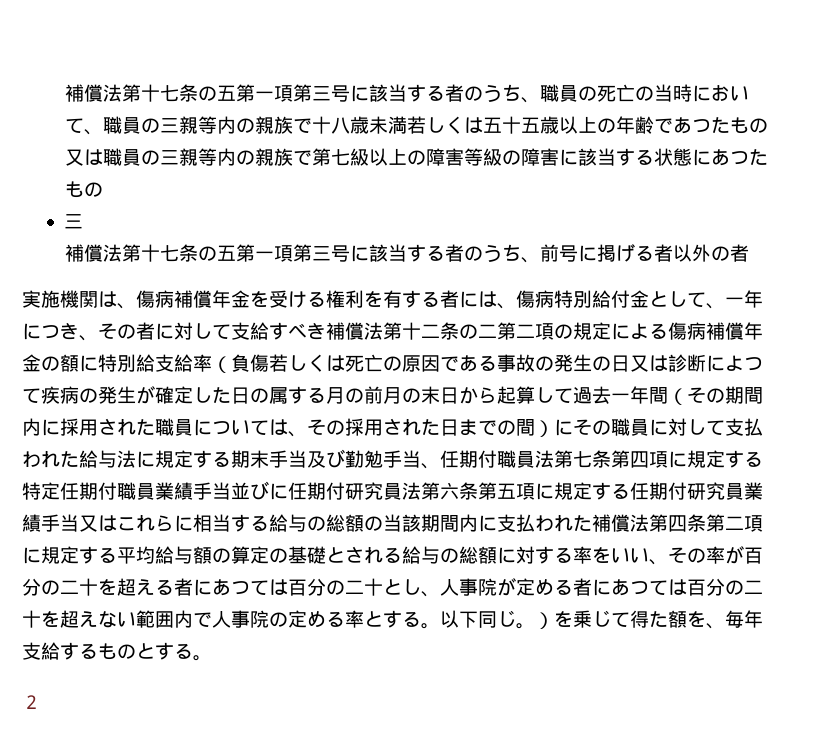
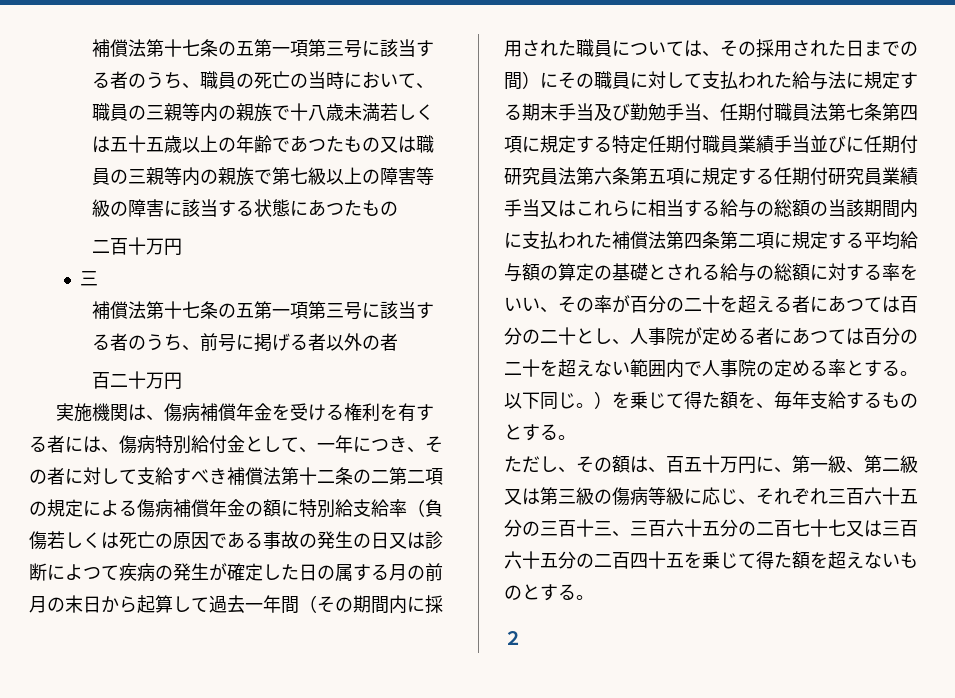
+ 二百十万円
+ 百二十万円
+ ただし、その額は、百五十万円に、第一級、第二級又は第三級の傷病等級に応じ、それぞれ三百六十五分の三百十三、三百六十五分の二百七十七又は三百六十五分の二百四十五を乗じて得た額を超えないものとする。

